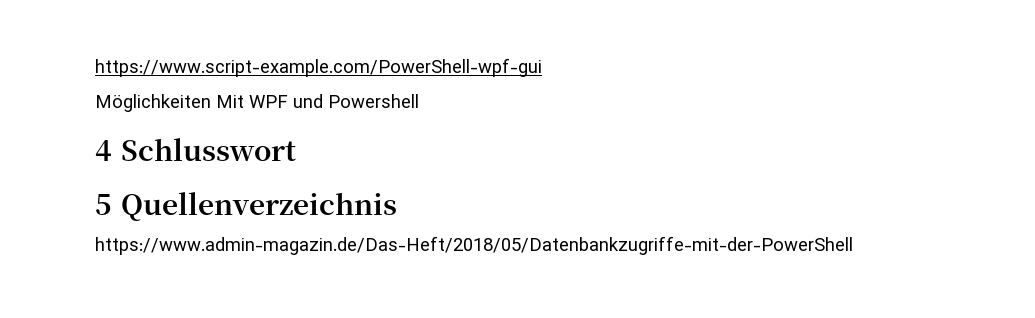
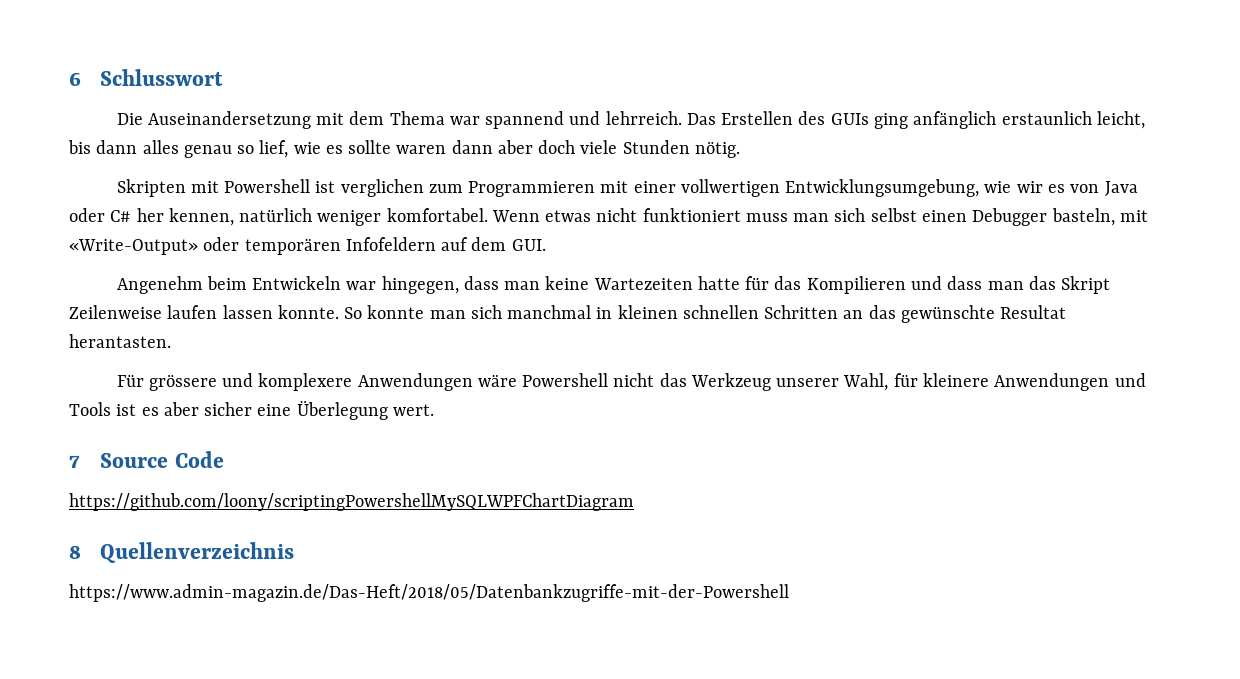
- https://www.script-example.com/PowerShell-wpf-gui
- Möglichkeiten Mit WPF und Powershell
- 4 Schlusswort
- 5 Quellenverzeichnis
+ 6 Schlusswort
+ Die Auseinandersetzung mit dem Thema war spannend und lehrreich. Das Erstellen des GUIs ging anfänglich erstaunlich leicht, bis dann alles genau so lief, wie es sollte waren dann aber doch viele Stunden nötig.
+ Skripten mit Powershell ist verglichen zum Programmieren mit einer vollwertigen Entwicklungsumgebung, wie wir es von Java oder C# her kennen, natürlich weniger komfortabel. Wenn etwas nicht funktioniert muss man sich selbst einen Debugger basteln, mit «Write-Output» oder temporären Infofeldern auf dem GUI.
+ Angenehm beim Entwickeln war hingegen, dass man keine Wartezeiten hatte für das Kompilieren und dass man das Skript Zeilenweise laufen lassen konnte. So konnte man sich manchmal in kleinen schnellen Schritten an das gewünschte Resultat herantasten.
+ Für grössere und komplexere Anwendungen wäre Powershell nicht das Werkzeug unserer Wahl, für kleinere Anwendungen und Tools ist es aber sicher eine Überlegung wert.
+ 7 Source Code
+ https://github.com/loony/scriptingPowershellMySQLWPFChartDiagram
+ 8 Quellenverzeichnis
- https://www.admin-magazin.de/Das-Heft/2018/05/Datenbankzugriffe-mit-der-PowerShell
+ https://www.admin-magazin.de/Das-Heft/2018/05/Datenbankzugriffe-mit-der-Powershell

